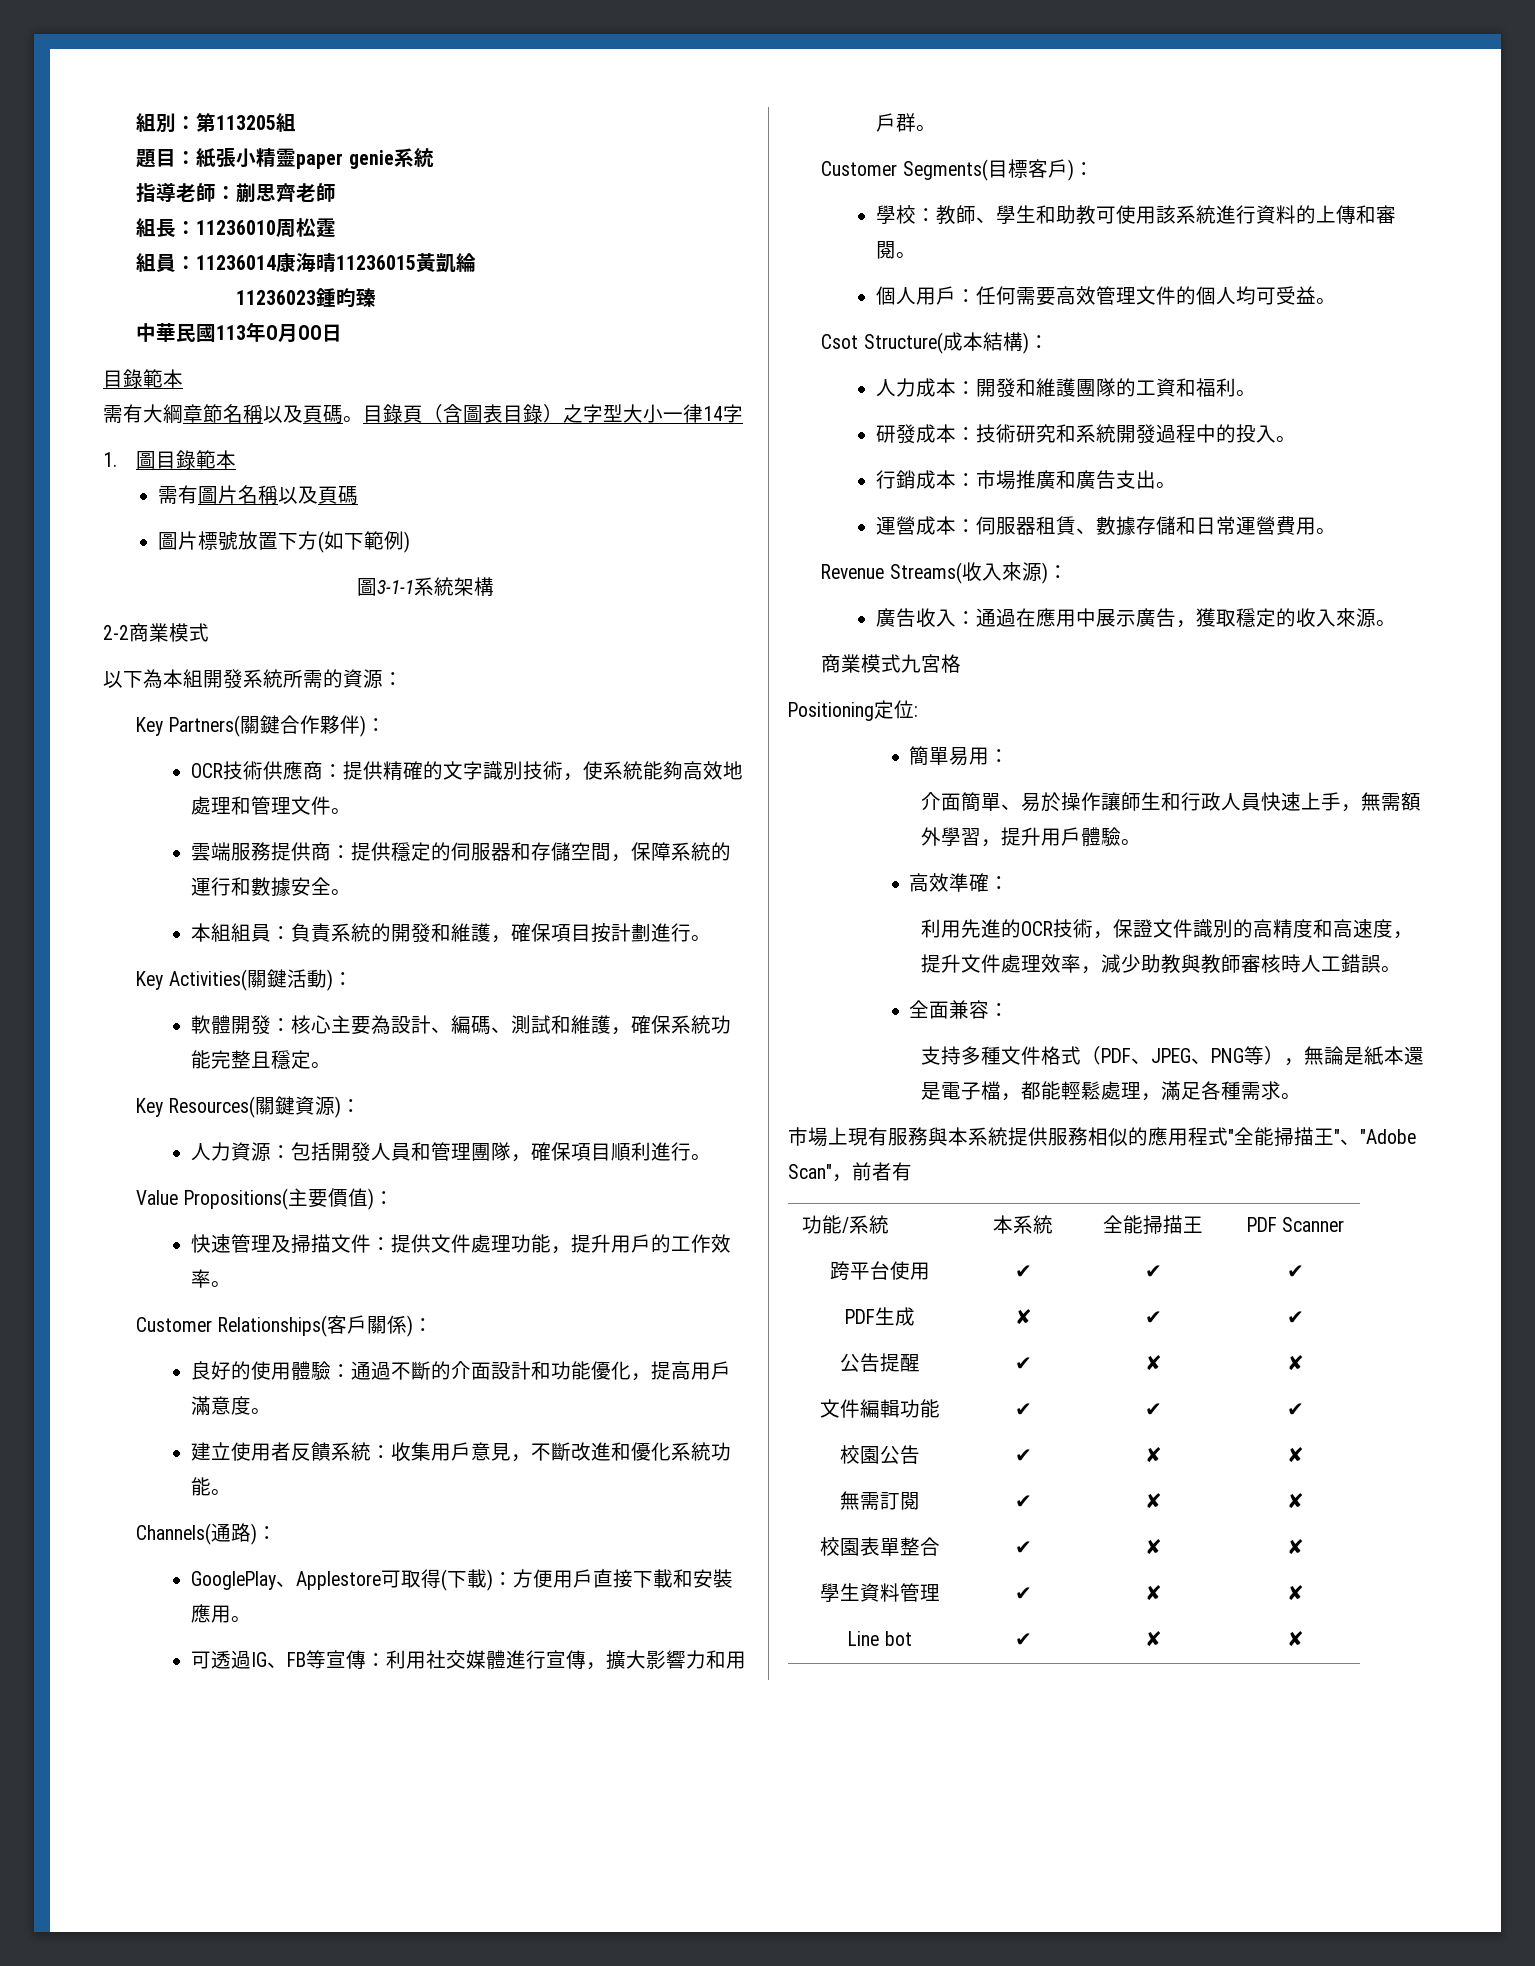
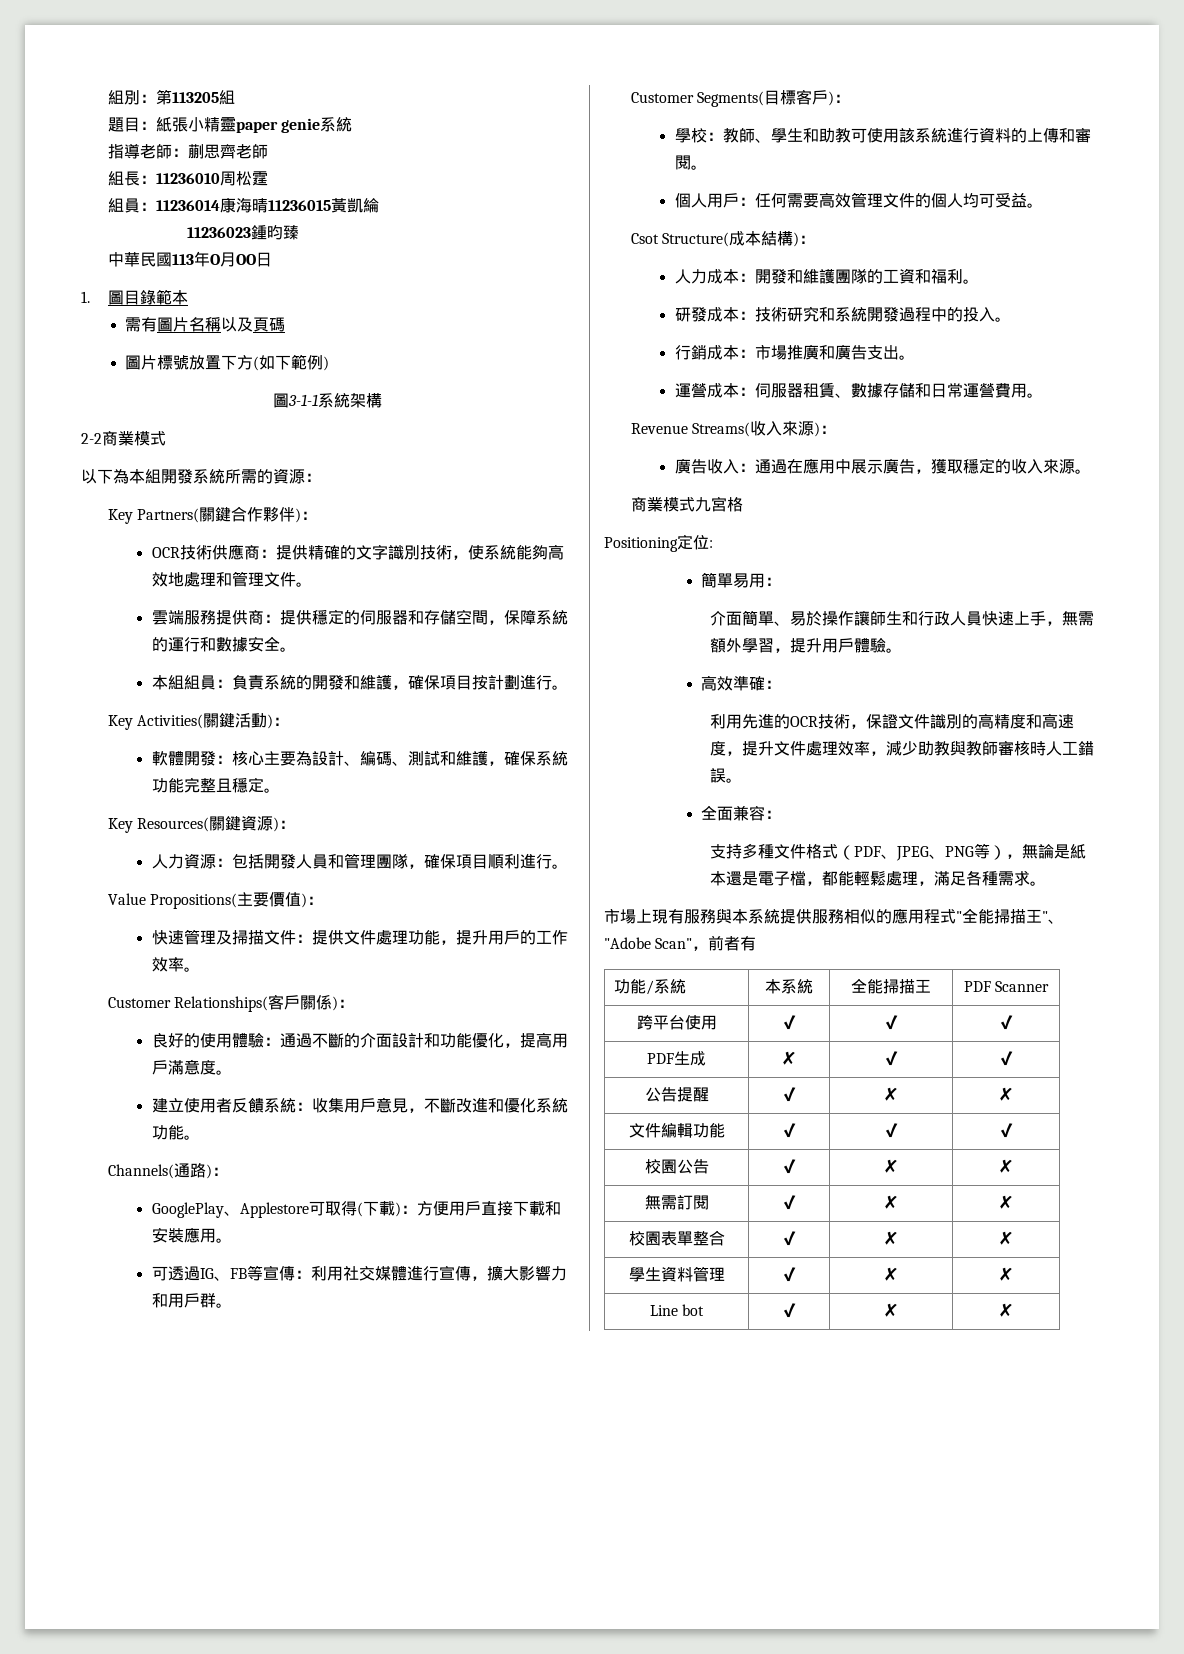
  中華民國113年O月OO日
- 目錄範本
- 需有大綱章節名稱以及頁碼。目錄頁（含圖表目錄）之字型大小一律14字

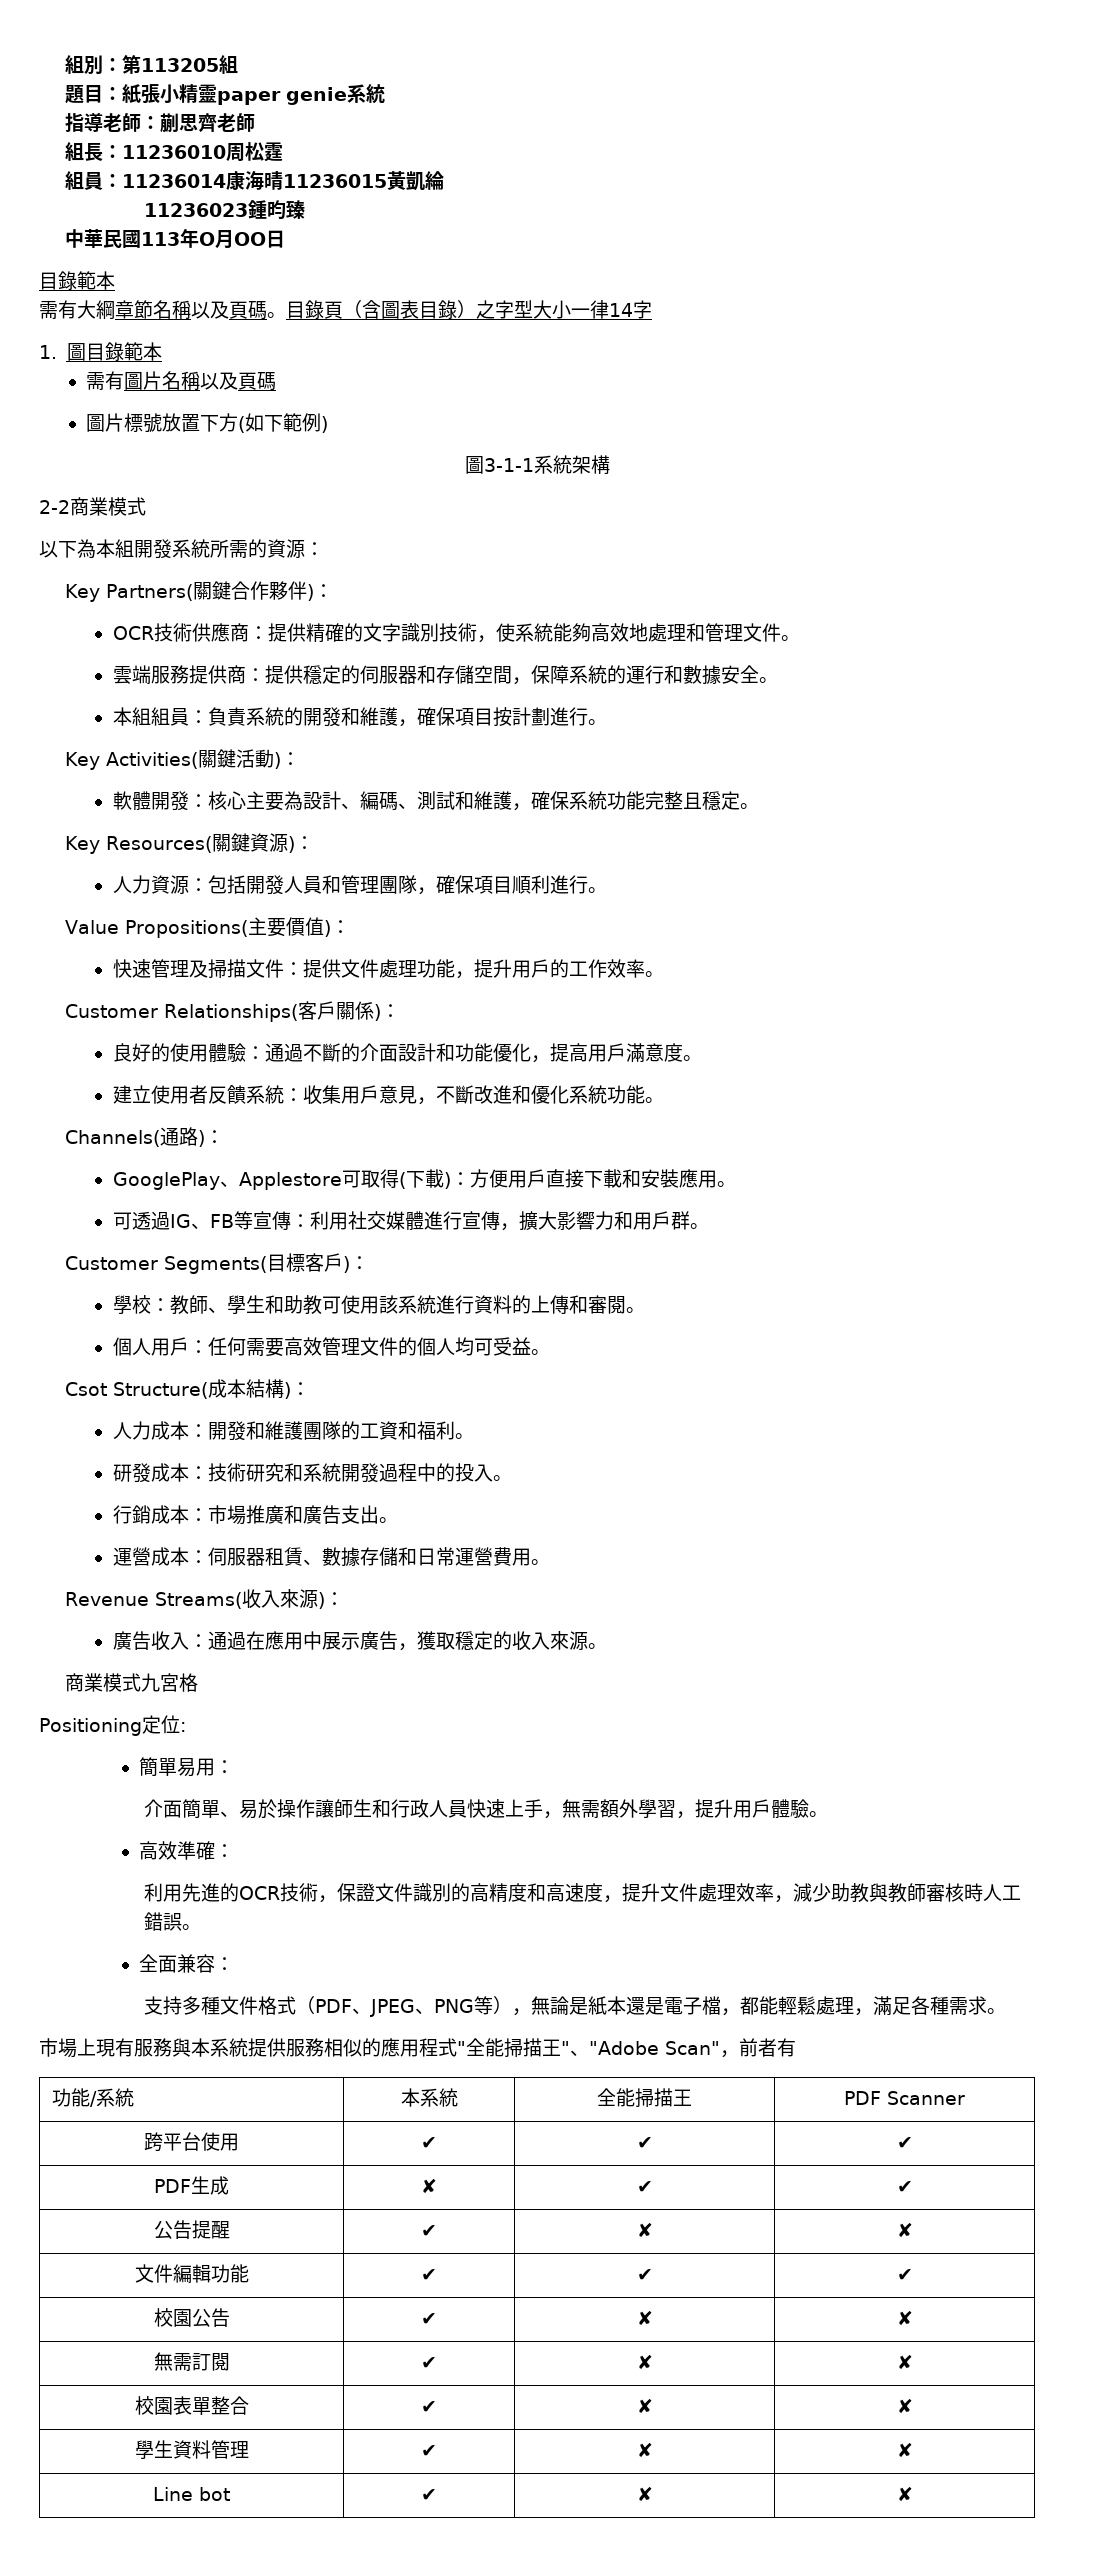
  中華民國113年O月OO日
+ 目錄範本
+ 需有大綱章節名稱以及頁碼。目錄頁（含圖表目錄）之字型大小一律14字

